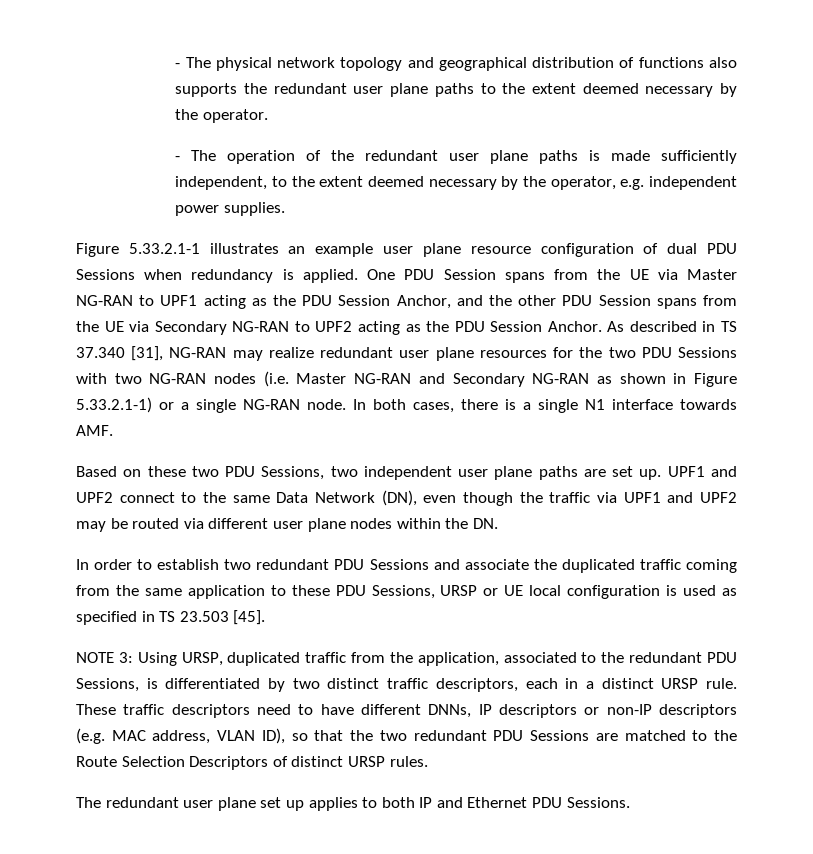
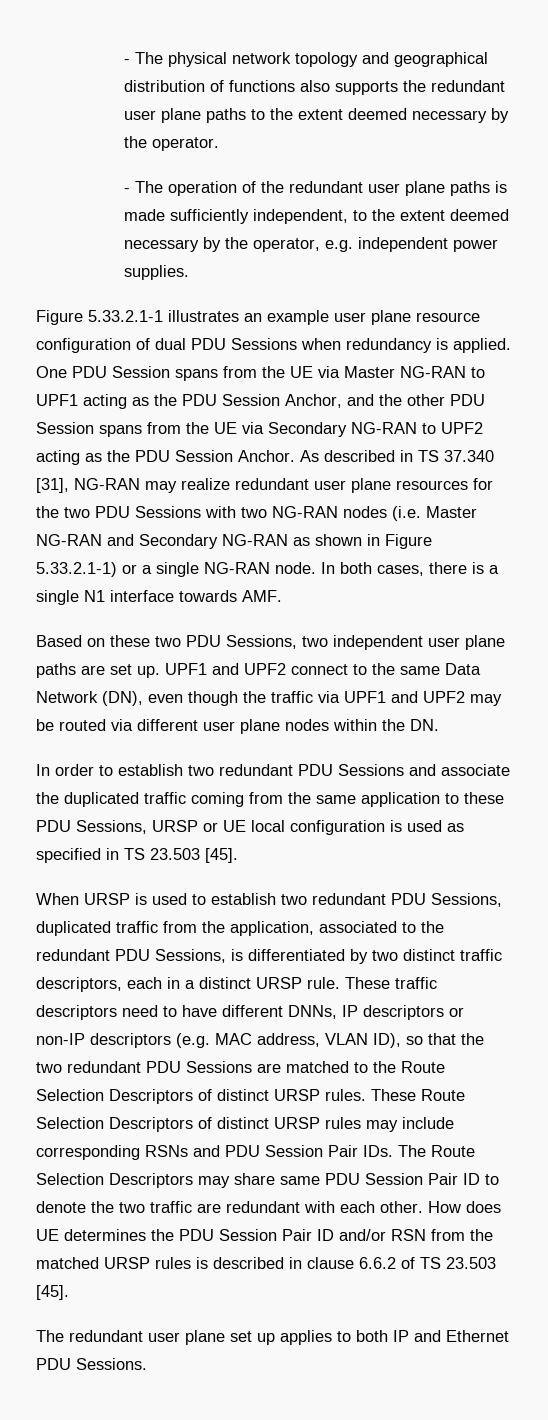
- NOTE 3: Using URSP, duplicated traffic from the application, associated to the redundant PDU Sessions, is differentiated by two distinct traffic descriptors, each in a distinct URSP rule.
+ When URSP is used to establish two redundant PDU Sessions, duplicated traffic from the application, associated to the redundant PDU Sessions, is differentiated by two distinct traffic descriptors, each in a distinct URSP rule.
+ These Route Selection Descriptors of distinct URSP rules may include corresponding RSNs and PDU Session Pair IDs. The Route Selection Descriptors may share same PDU Session Pair ID to denote the two traffic are redundant with each other. How does UE determines the PDU Session Pair ID and/or RSN from the matched URSP rules is described in clause 6.6.2 of TS 23.503 [45].

